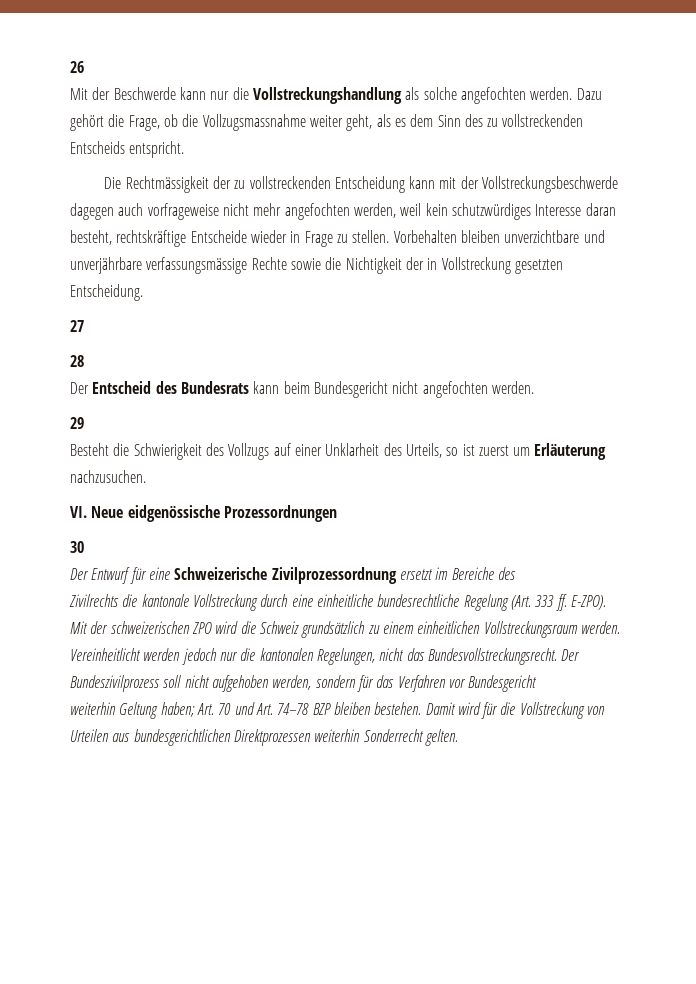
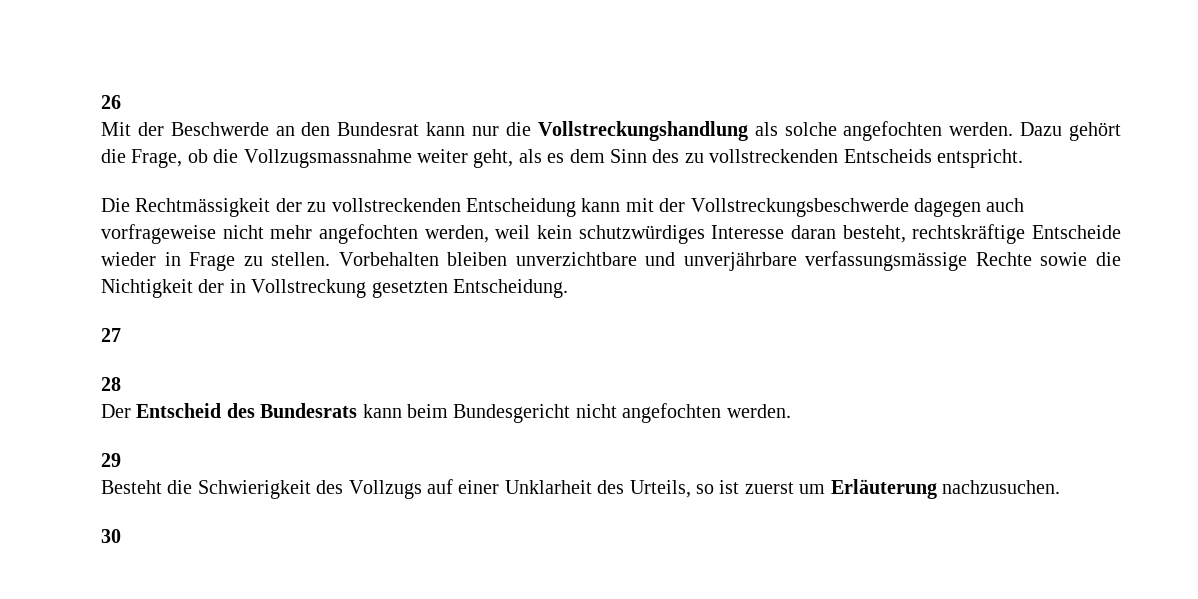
- Mit der Beschwerde kann nur die Vollstreckungshandlung als solche angefochten werden.
+ Mit der Beschwerde an den Bundesrat kann nur die Vollstreckungshandlung als solche angefochten werden.
- VI. Neue eidgenössische Prozessordnungen
  30
- Der Entwurf für eine Schweizerische Zivilprozessordnung ersetzt im Bereiche des
- Zivilrechts die kantonale Vollstreckung durch eine einheitliche bundesrechtliche Regelung (Art. 333 ff. E-ZPO). Mit der schweizerischen ZPO wird die Schweiz grundsätzlich zu einem einheitlichen Vollstreckungsraum werden. Vereinheitlicht werden jedoch nur die kantonalen Regelungen, nicht das Bundesvollstreckungsrecht. Der Bundeszivilprozess soll nicht aufgehoben werden, sondern für das Verfahren vor Bundesgericht
- weiterhin Geltung haben; Art. 70 und Art. 74–78 BZP bleiben bestehen. Damit wird für die Vollstreckung von Urteilen aus bundesgerichtlichen Direktprozessen weiterhin Sonderrecht gelten.

